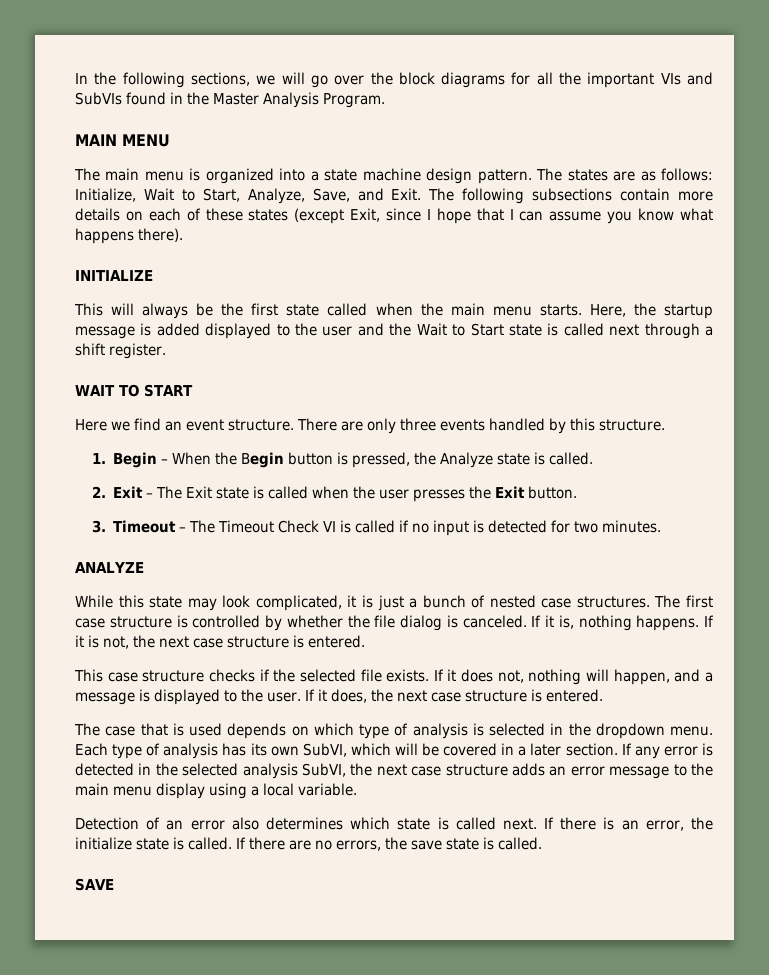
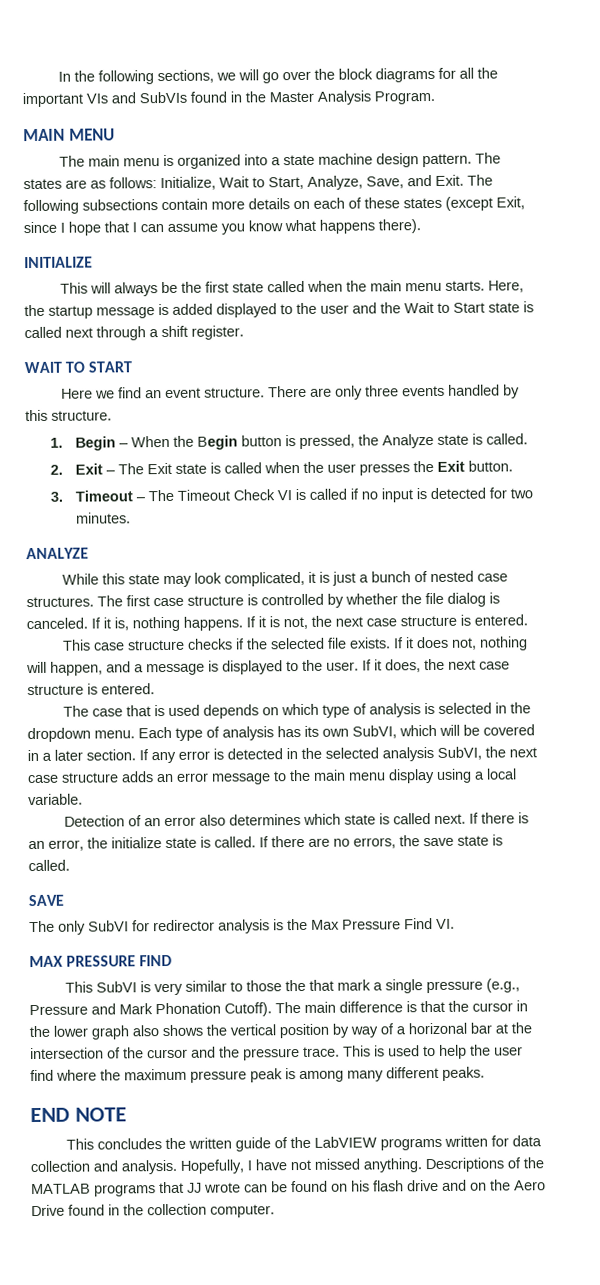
+ The only SubVI for redirector analysis is the Max Pressure Find VI.
+ MAX PRESSURE FIND
+ This SubVI is very similar to those the that mark a single pressure (e.g., Pressure and Mark Phonation Cutoff). The main difference is that the cursor in the lower graph also shows the vertical position by way of a horizonal bar at the intersection of the cursor and the pressure trace. This is used to help the user find where the maximum pressure peak is among many different peaks.
+ END NOTE
+ This concludes the written guide of the LabVIEW programs written for data collection and analysis. Hopefully, I have not missed anything. Descriptions of the MATLAB programs that JJ wrote can be found on his flash drive and on the Aero Drive found in the collection computer.

